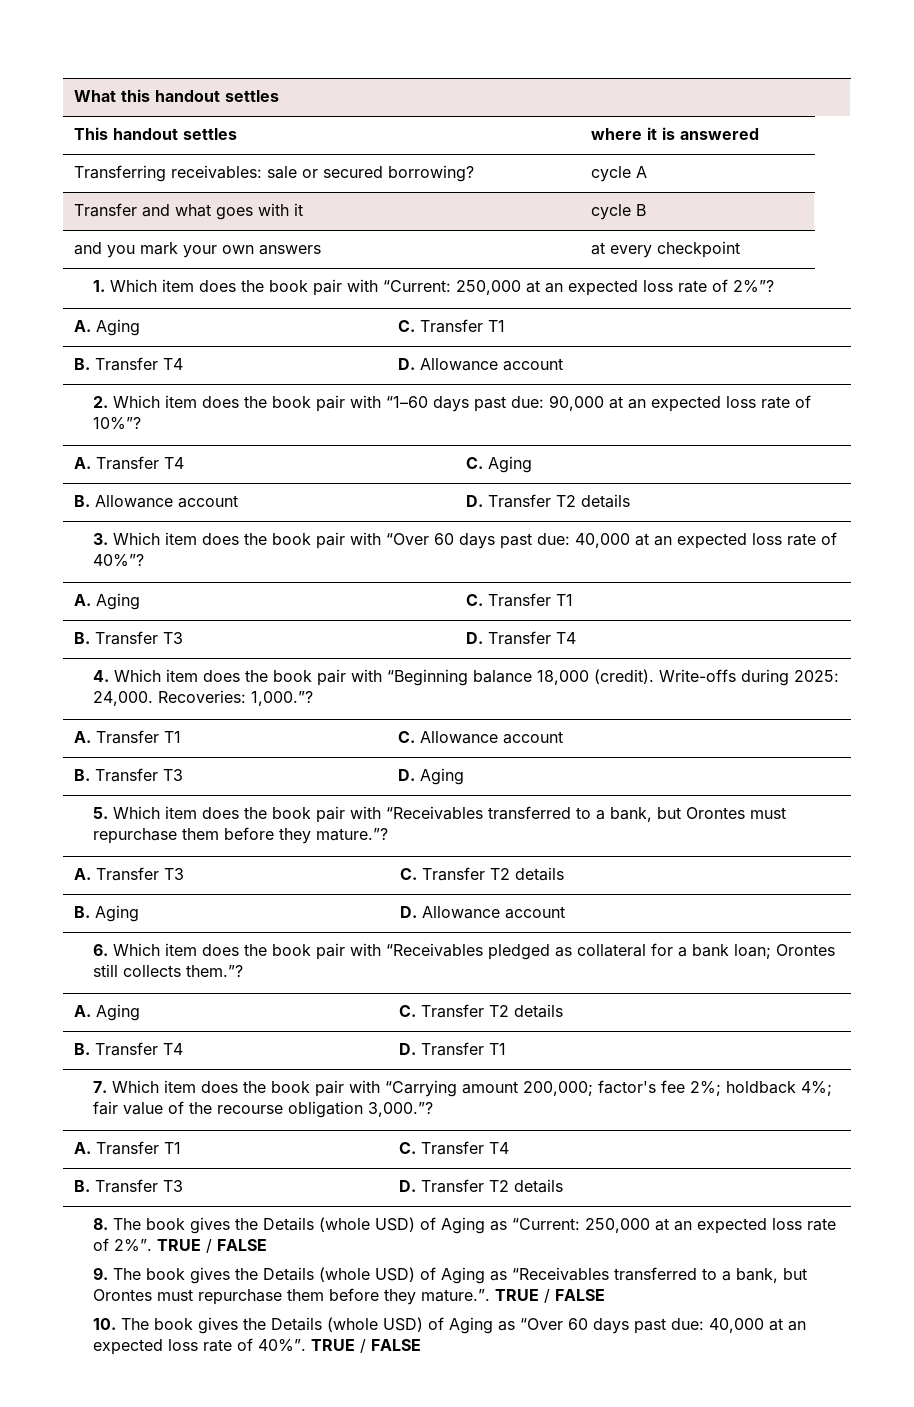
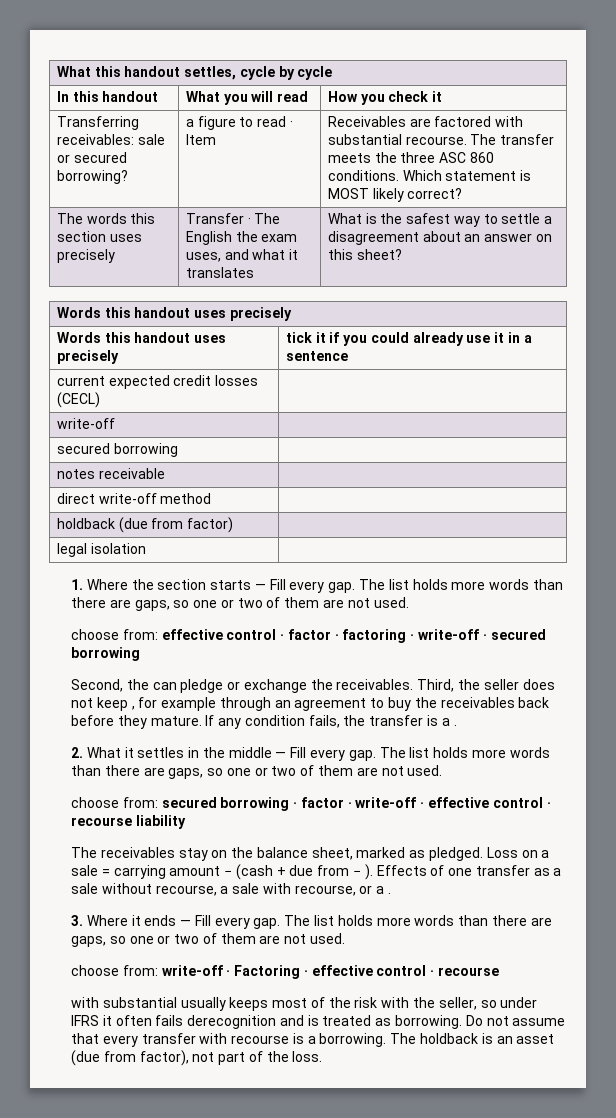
- What this handout settles
- This handout settles | where it is answered
+ What this handout settles, cycle by cycle
+ In this handout | What you will read | How you check it
- Transferring receivables: sale or secured borrowing? | cycle A
- Transfer and what goes with it | cycle B
- and you mark your own answers | at every checkpoint
- 1. Which item does the book pair with “Current: 250,000 at an expected loss rate of 2%”?
- A. Aging | C. Transfer T1
- B. Transfer T4 | D. Allowance account
- 2. Which item does the book pair with “1–60 days past due: 90,000 at an expected loss rate of 10%”?
- A. Transfer T4 | C. Aging
- B. Allowance account | D. Transfer T2 details
- 3. Which item does the book pair with “Over 60 days past due: 40,000 at an expected loss rate of 40%”?
- A. Aging | C. Transfer T1
- B. Transfer T3 | D. Transfer T4
- 4. Which item does the book pair with “Beginning balance 18,000 (credit). Write-offs during 2025: 24,000. Recoveries: 1,000.”?
- A. Transfer T1 | C. Allowance account
- B. Transfer T3 | D. Aging
- 5. Which item does the book pair with “Receivables transferred to a bank, but Orontes must repurchase them before they mature.”?
- A. Transfer T3 | C. Transfer T2 details
- B. Aging | D. Allowance account
- 6. Which item does the book pair with “Receivables pledged as collateral for a bank loan; Orontes still collects them.”?
- A. Aging | C. Transfer T2 details
- B. Transfer T4 | D. Transfer T1
- 7. Which item does the book pair with “Carrying amount 200,000; factor's fee 2%; holdback 4%; fair value of the recourse obligation 3,000.”?
- A. Transfer T1 | C. Transfer T4
- B. Transfer T3 | D. Transfer T2 details
- 8. The book gives the Details (whole USD) of Aging as “Current: 250,000 at an expected loss rate of 2%”. TRUE / FALSE
- 9. The book gives the Details (whole USD) of Aging as “Receivables transferred to a bank, but Orontes must repurchase them before they mature.”. TRUE / FALSE
- 10. The book gives the Details (whole USD) of Aging as “Over 60 days past due: 40,000 at an expected loss rate of 40%”. TRUE / FALSE
+ Transferring receivables: sale or secured borrowing? | a figure to read · Item | Receivables are factored with substantial recourse. The transfer meets the three ASC 860 conditions. Which statement is MOST likely correct?
+ The words this section uses precisely | Transfer · The English the exam uses, and what it translates | What is the safest way to settle a disagreement about an answer on this sheet?
+ Words this handout uses precisely
+ Words this handout uses precisely | tick it if you could already use it in a sentence
+ current expected credit losses (CECL) |
+ write-off |
+ secured borrowing |
+ notes receivable |
+ direct write-off method |
+ holdback (due from factor) |
+ legal isolation |
+ 1. Where the section starts — Fill every gap. The list holds more words than there are gaps, so one or two of them are not used.
+ choose from: effective control · factor · factoring · write-off · secured borrowing
+ Second, the can pledge or exchange the receivables. Third, the seller does not keep , for example through an agreement to buy the receivables back before they mature. If any condition fails, the transfer is a .
+ 2. What it settles in the middle — Fill every gap. The list holds more words than there are gaps, so one or two of them are not used.
+ choose from: secured borrowing · factor · write-off · effective control · recourse liability
+ The receivables stay on the balance sheet, marked as pledged. Loss on a sale = carrying amount − (cash + due from − ). Effects of one transfer as a sale without recourse, a sale with recourse, or a .
+ 3. Where it ends — Fill every gap. The list holds more words than there are gaps, so one or two of them are not used.
+ choose from: write-off · Factoring · effective control · recourse
+ with substantial usually keeps most of the risk with the seller, so under IFRS it often fails derecognition and is treated as borrowing. Do not assume that every transfer with recourse is a borrowing. The holdback is an asset (due from factor), not part of the loss.

